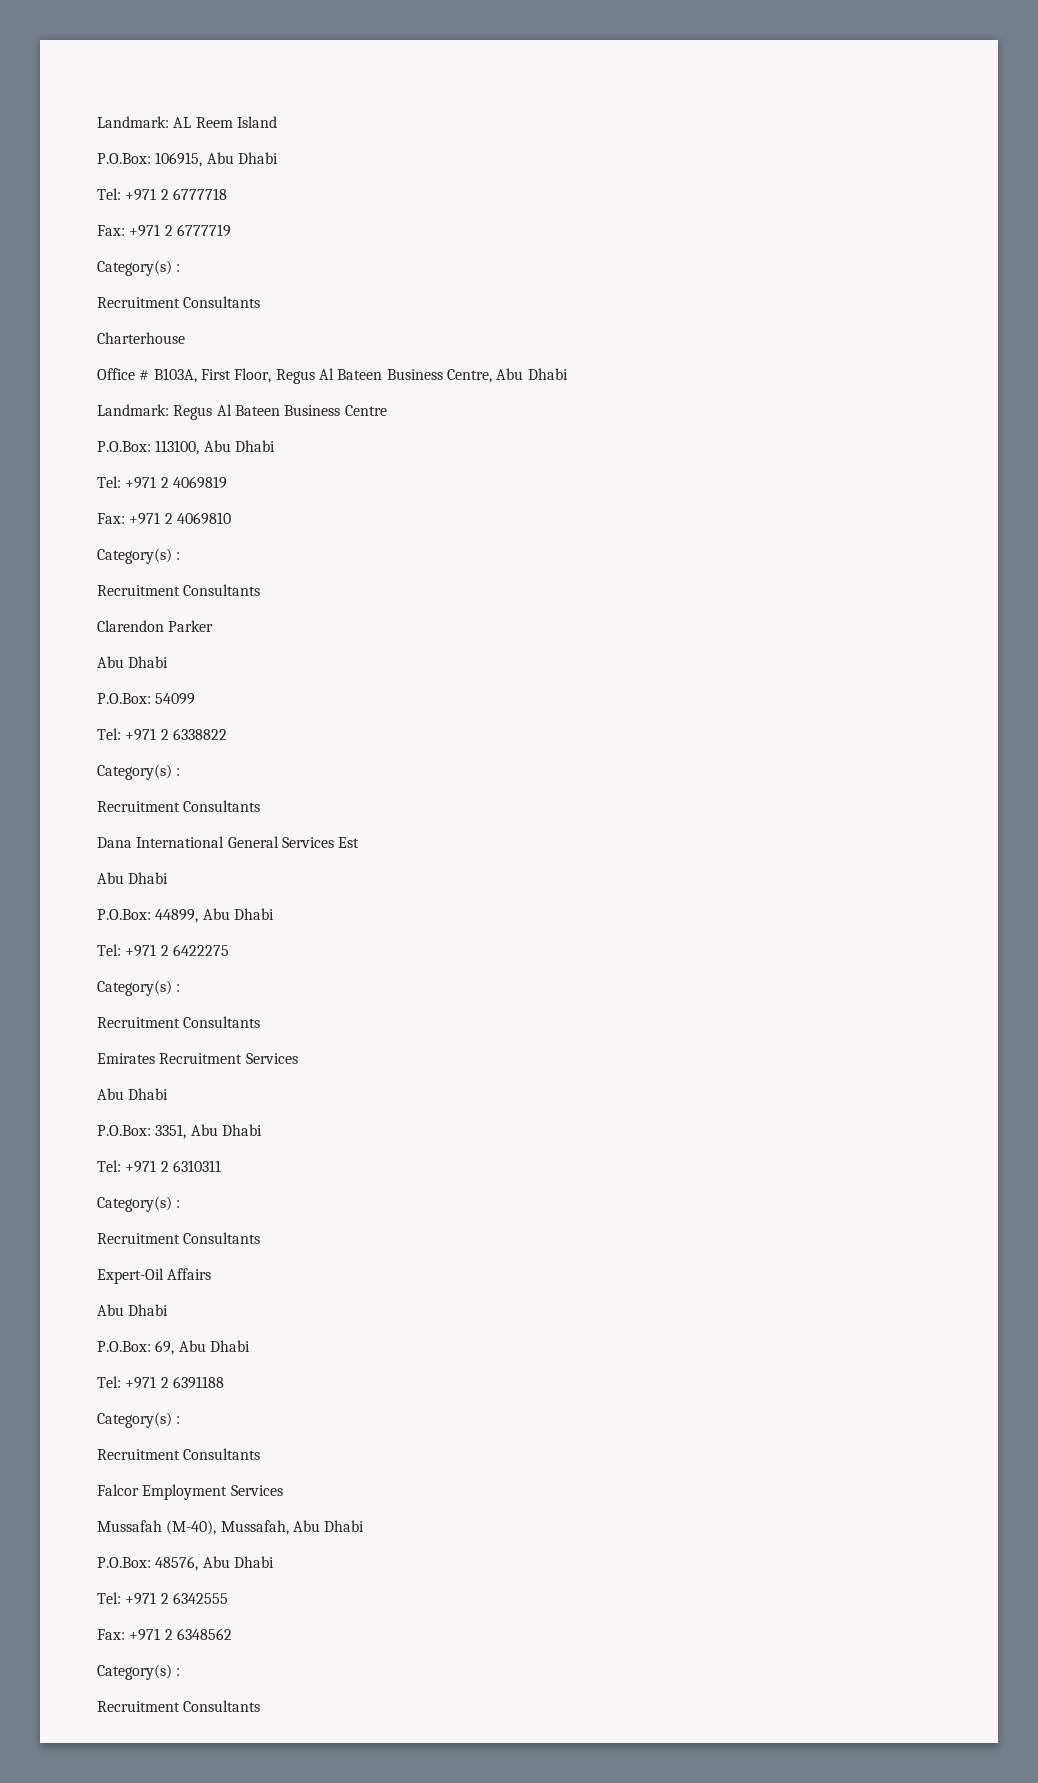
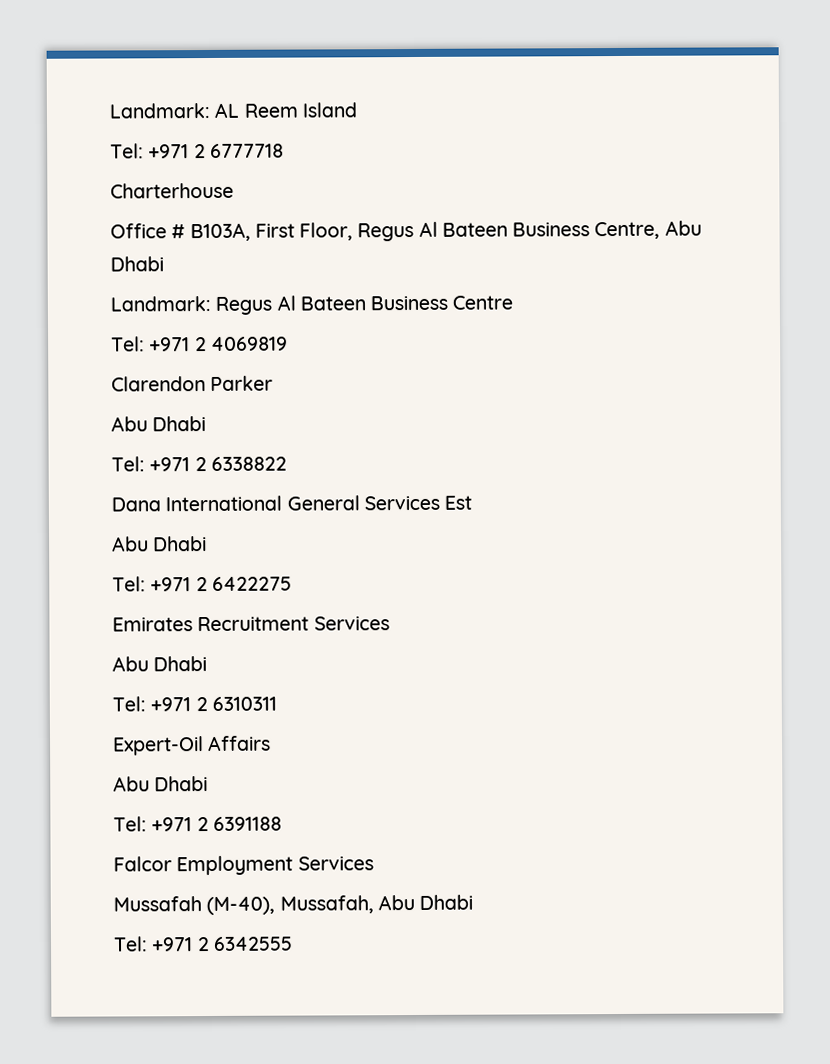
- P.O.Box: 106915, Abu Dhabi
- Fax: +971 2 6777719
- Category(s) :
- Recruitment Consultants
- P.O.Box: 113100, Abu Dhabi
- Fax: +971 2 4069810
- Category(s) :
- Recruitment Consultants
- P.O.Box: 54099
  Tel: +971 2 6338822
- Category(s) :
- Recruitment Consultants
- P.O.Box: 44899, Abu Dhabi
  Tel: +971 2 6422275
- Category(s) :
- Recruitment Consultants
- P.O.Box: 3351, Abu Dhabi
  Tel: +971 2 6310311
- Category(s) :
- Recruitment Consultants
- P.O.Box: 69, Abu Dhabi
  Tel: +971 2 6391188
- Category(s) :
- Recruitment Consultants
- P.O.Box: 48576, Abu Dhabi
- Fax: +971 2 6348562
- Category(s) :
- Recruitment Consultants

